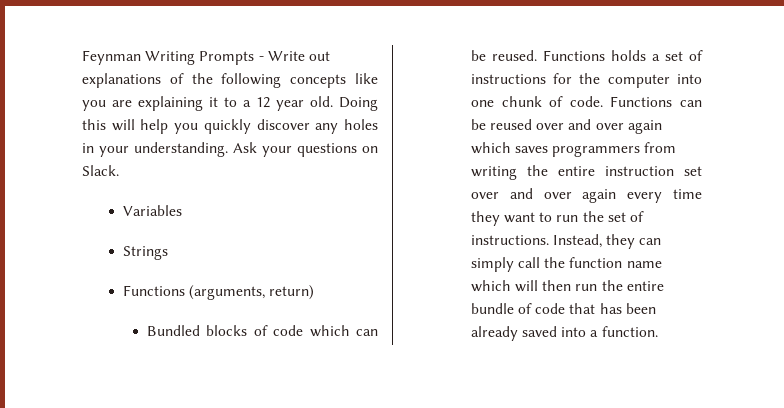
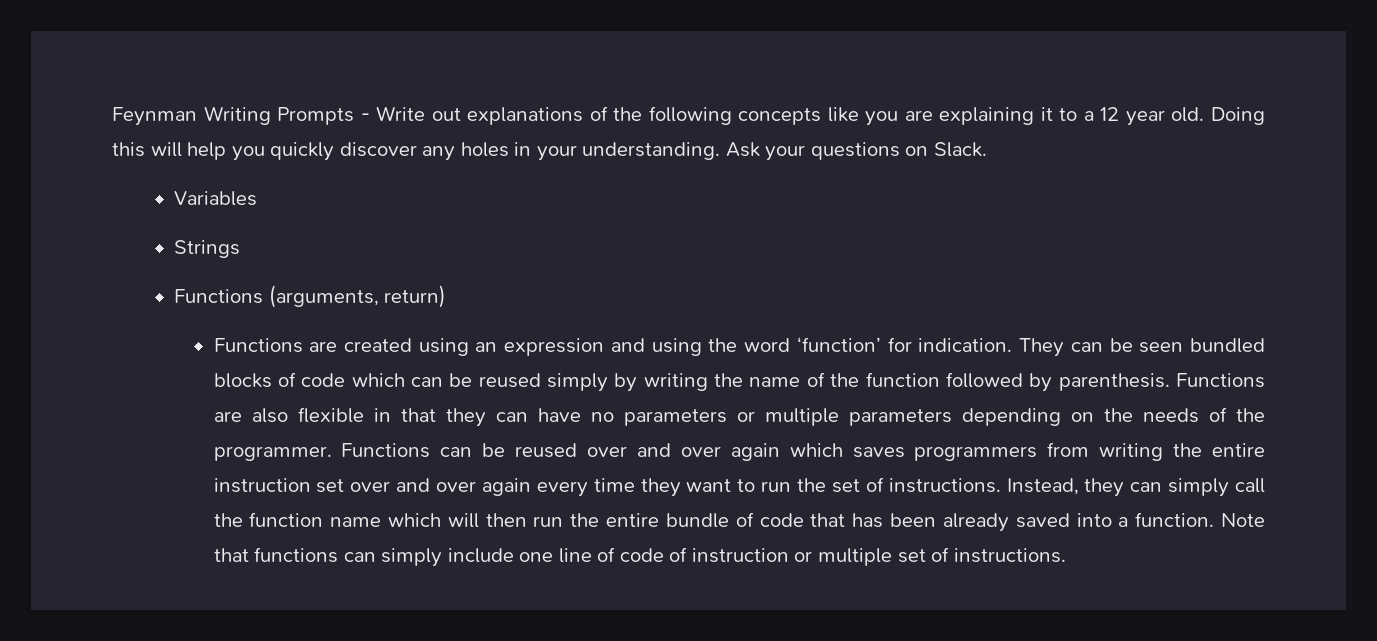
- Bundled blocks of code which can be reused. Functions holds a set of instructions for the computer into one chunk of code.
+ Functions are created using an expression and using the word ‘function’ for indication. They can be seen bundled blocks of code which can be reused simply by writing the name of the function followed by parenthesis. Functions are also flexible in that they can have no parameters or multiple parameters depending on the needs of the programmer.
+ Note that functions can simply include one line of code of instruction or multiple set of instructions.

